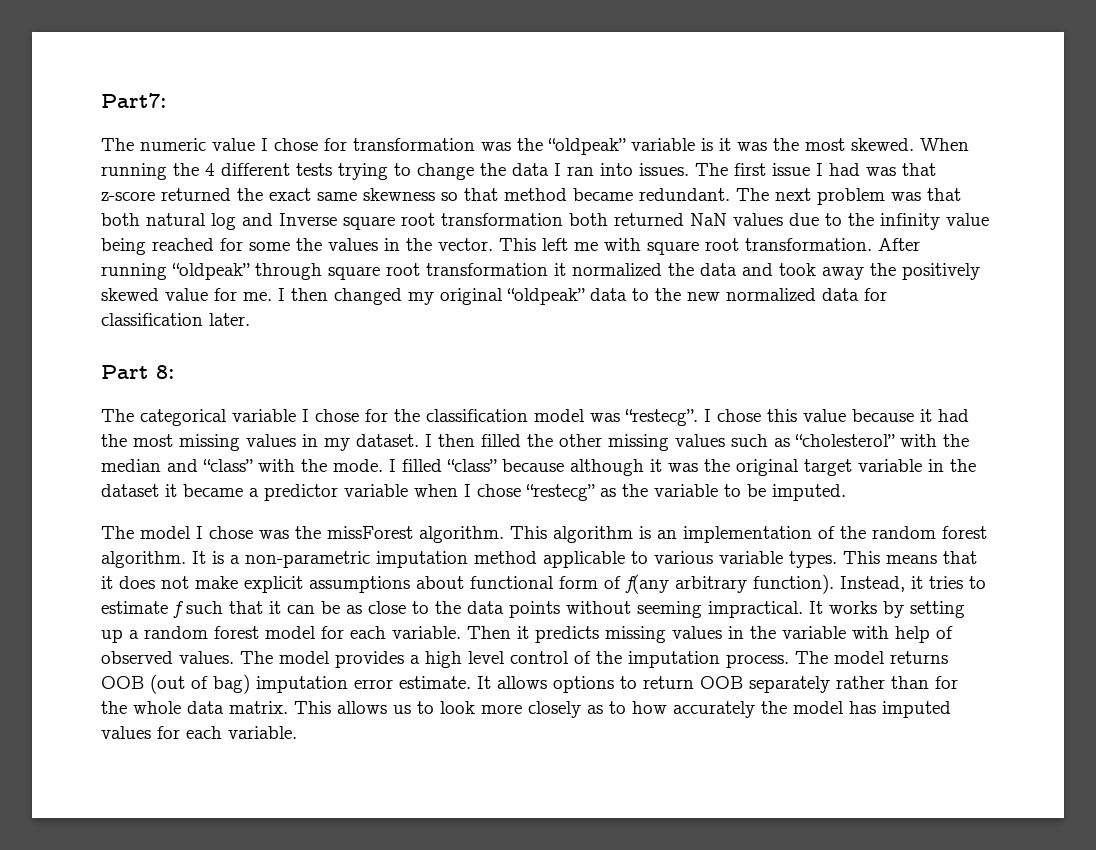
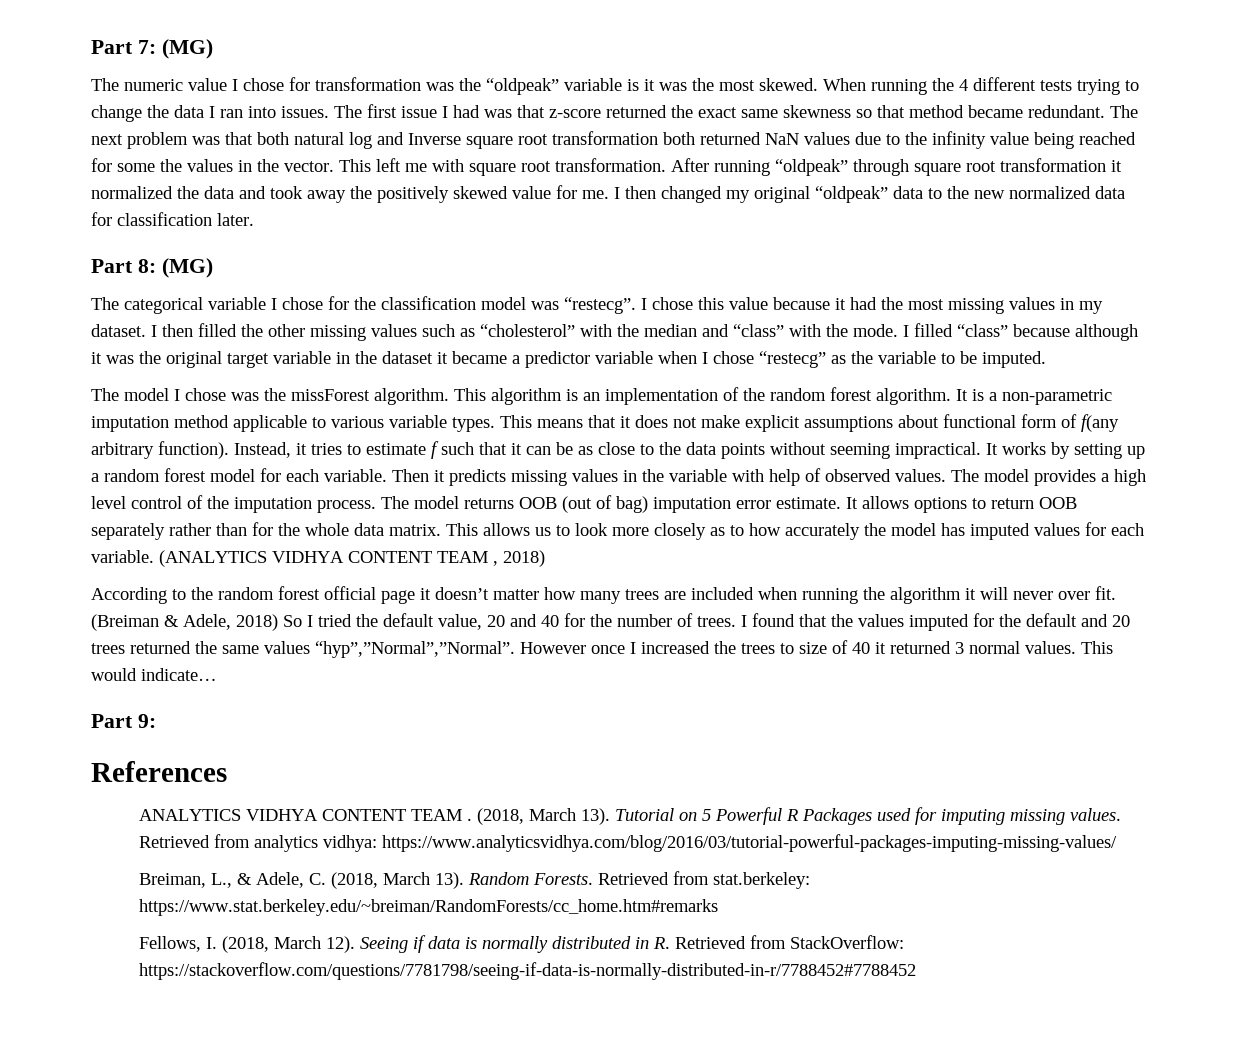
- Part7:
+ Part 7: (MG)
- Part 8:
+ Part 8: (MG)
+ (ANALYTICS VIDHYA CONTENT TEAM , 2018)
+ According to the random forest official page it doesn’t matter how many trees are included when running the algorithm it will never over fit. (Breiman & Adele, 2018) So I tried the default value, 20 and 40 for the number of trees. I found that the values imputed for the default and 20 trees returned the same values “hyp”,”Normal”,”Normal”. However once I increased the trees to size of 40 it returned 3 normal values. This would indicate…
+ Part 9:
+ References
+ ANALYTICS VIDHYA CONTENT TEAM . (2018, March 13). Tutorial on 5 Powerful R Packages used for imputing missing values. Retrieved from analytics vidhya: https://www.analyticsvidhya.com/blog/2016/03/tutorial-powerful-packages-imputing-missing-values/
+ Breiman, L., & Adele, C. (2018, March 13). Random Forests. Retrieved from stat.berkeley: https://www.stat.berkeley.edu/~breiman/RandomForests/cc_home.htm#remarks
+ Fellows, I. (2018, March 12). Seeing if data is normally distributed in R. Retrieved from StackOverflow: https://stackoverflow.com/questions/7781798/seeing-if-data-is-normally-distributed-in-r/7788452#7788452

